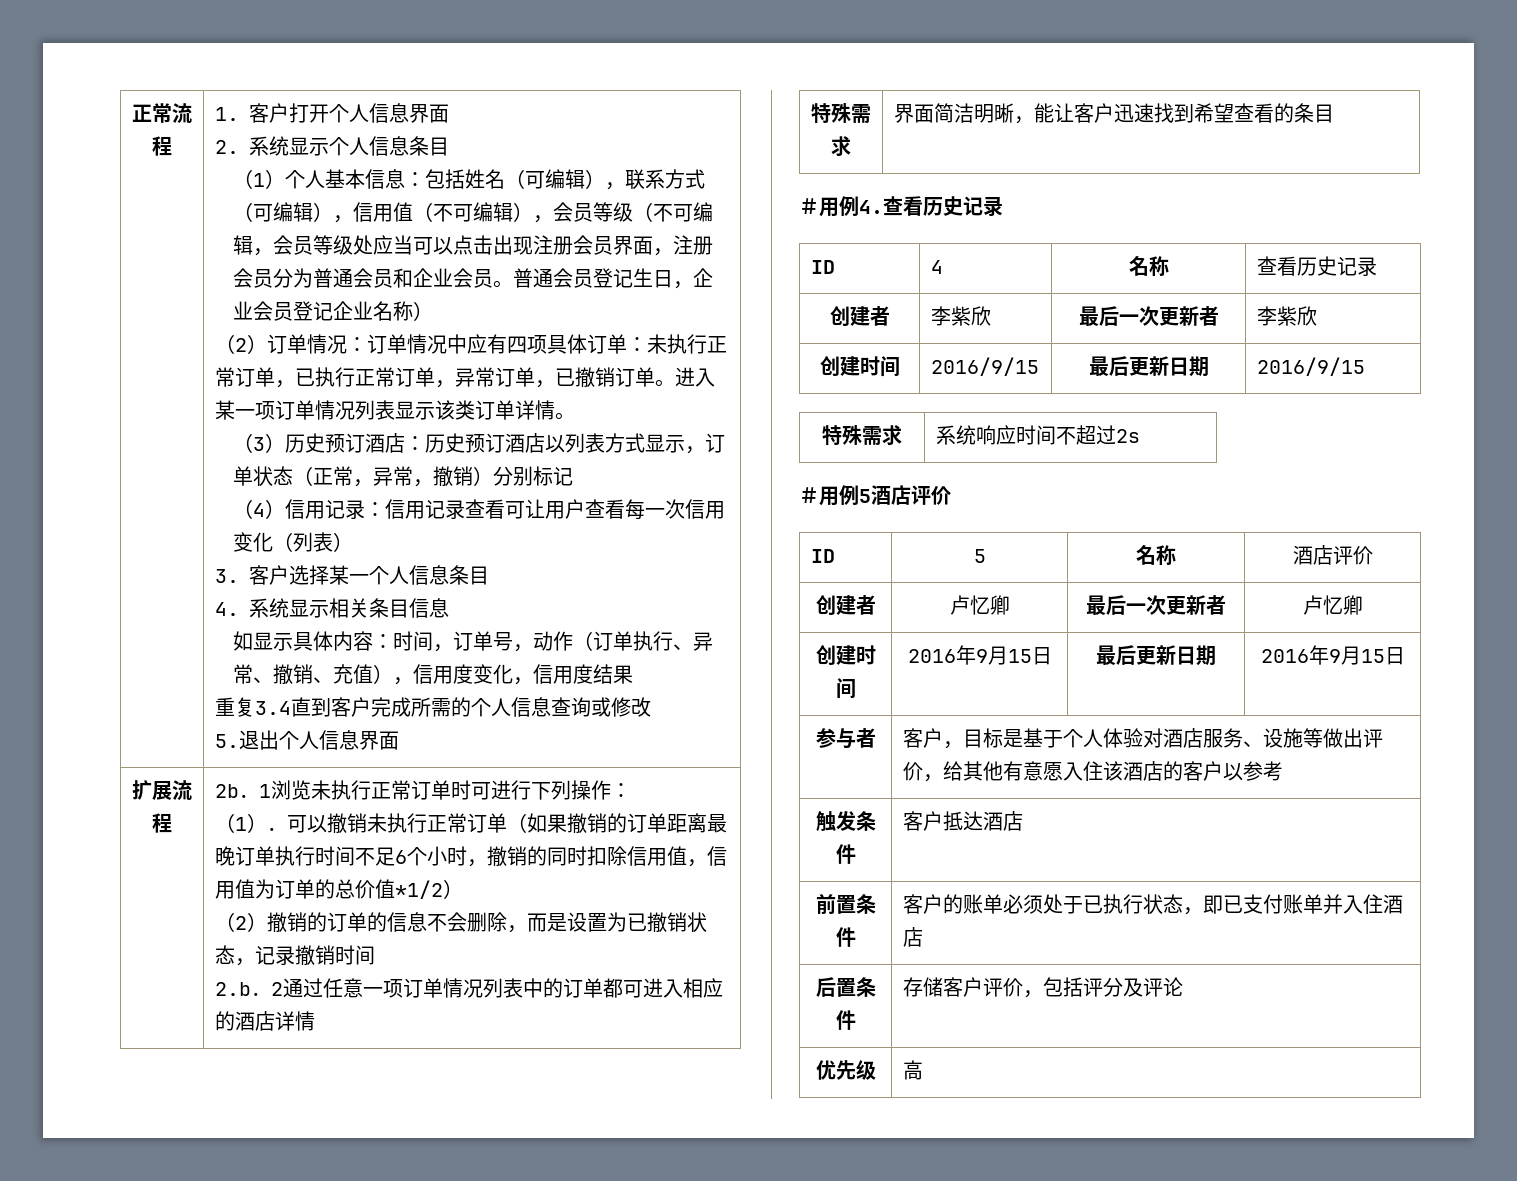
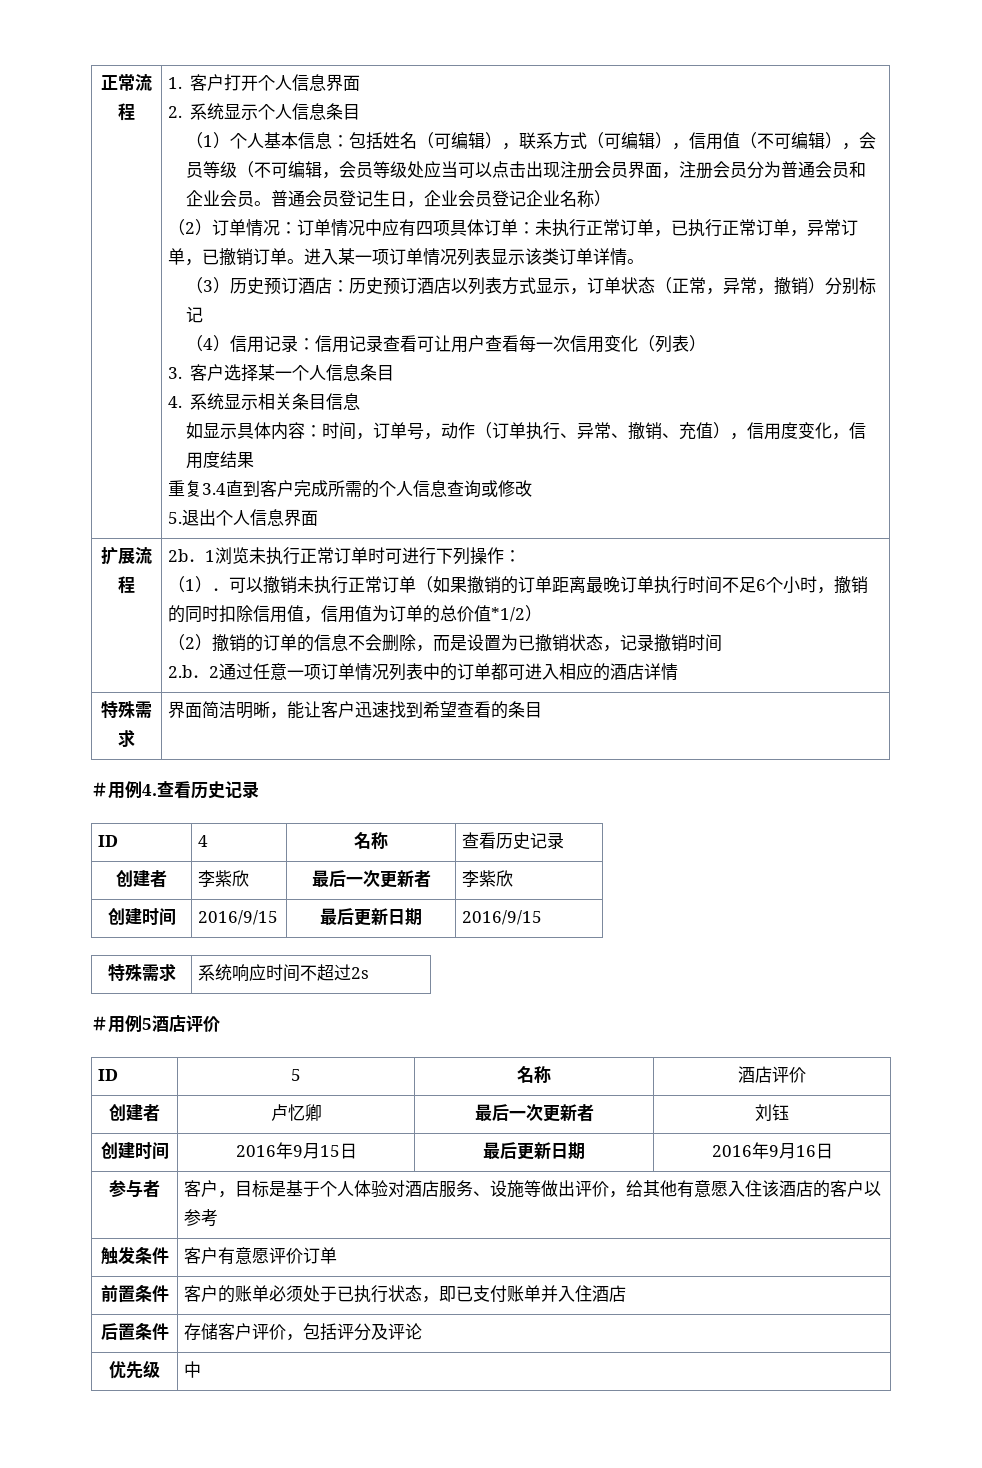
- 创建者 | 卢忆卿 | 最后一次更新者 | 卢忆卿
+ 创建者 | 卢忆卿 | 最后一次更新者 | 刘钰
- 创建时间 | 2016年9月15日 | 最后更新日期 | 2016年9月15日
+ 创建时间 | 2016年9月15日 | 最后更新日期 | 2016年9月16日
- 触发条件 | 客户抵达酒店
+ 触发条件 | 客户有意愿评价订单
- 优先级 | 高
+ 优先级 | 中

